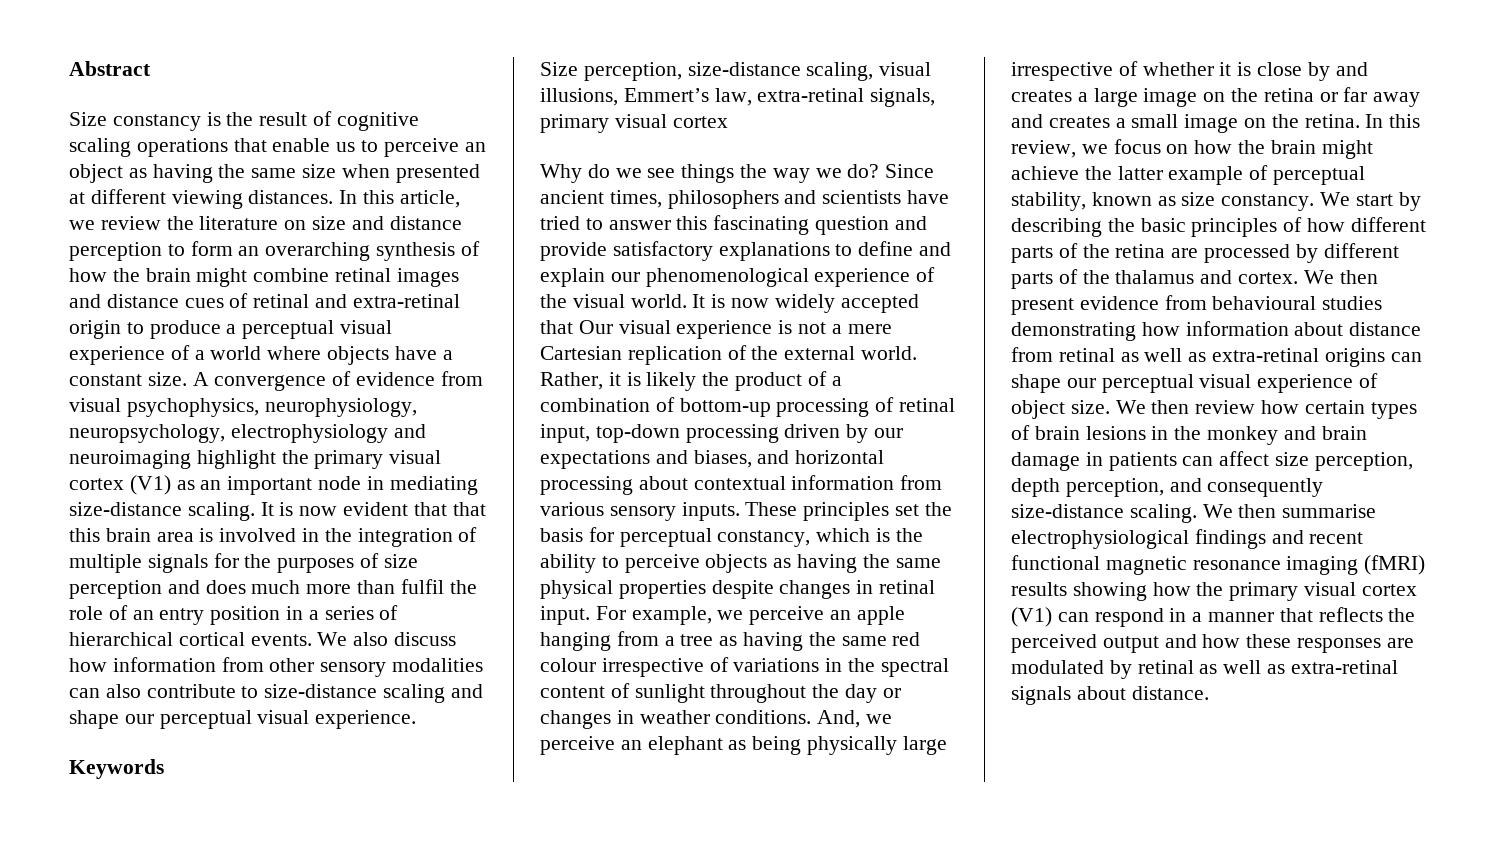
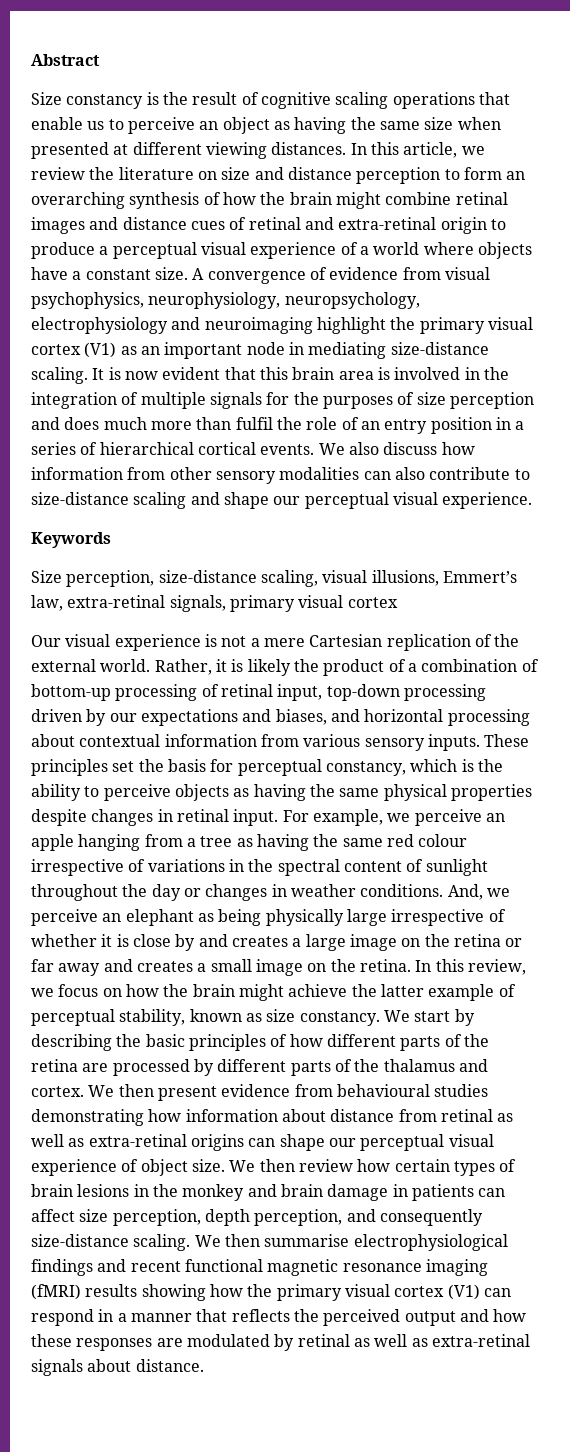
- It is now evident that that this brain area is involved in the integration of multiple signals for the purposes of size perception and does much more than fulfil the role of an entry position in a series of hierarchical cortical events.
+ It is now evident that this brain area is involved in the integration of multiple signals for the purposes of size perception and does much more than fulfil the role of an entry position in a series of hierarchical cortical events.
- Why do we see things the way we do? Since ancient times, philosophers and scientists have tried to answer this fascinating question and provide satisfactory explanations to define and explain our phenomenological experience of the visual world. It is now widely accepted that Our visual experience is not a mere Cartesian replication of the external world.
+ Our visual experience is not a mere Cartesian replication of the external world.

